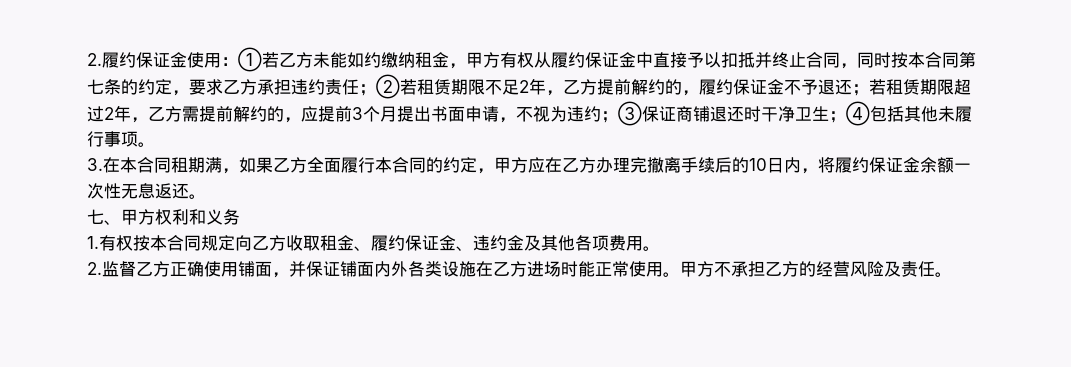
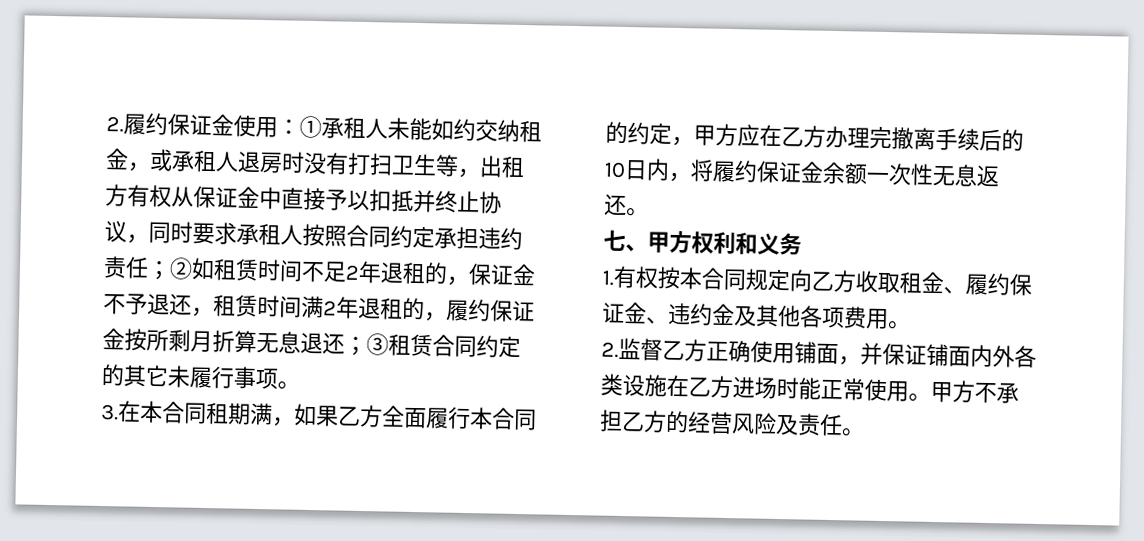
- 2.履约保证金使用：①若乙方未能如约缴纳租金，甲方有权从履约保证金中直接予以扣抵并终止合同，同时按本合同第七条的约定，要求乙方承担违约责任；②若租赁期限不足2年，乙方提前解约的，履约保证金不予退还；若租赁期限超过2年，乙方需提前解约的，应提前3个月提出书面申请，不视为违约；③保证商铺退还时干净卫生；④包括其他未履行事项。
+ 2.履约保证金使用：①承租人未能如约交纳租金，或承租人退房时没有打扫卫生等，出租方有权从保证金中直接予以扣抵并终止协议，同时要求承租人按照合同约定承担违约责任；②如租赁时间不足2年退租的，保证金不予退还，租赁时间满2年退租的，履约保证金按所剩月折算无息退还；③租赁合同约定的其它未履行事项。

